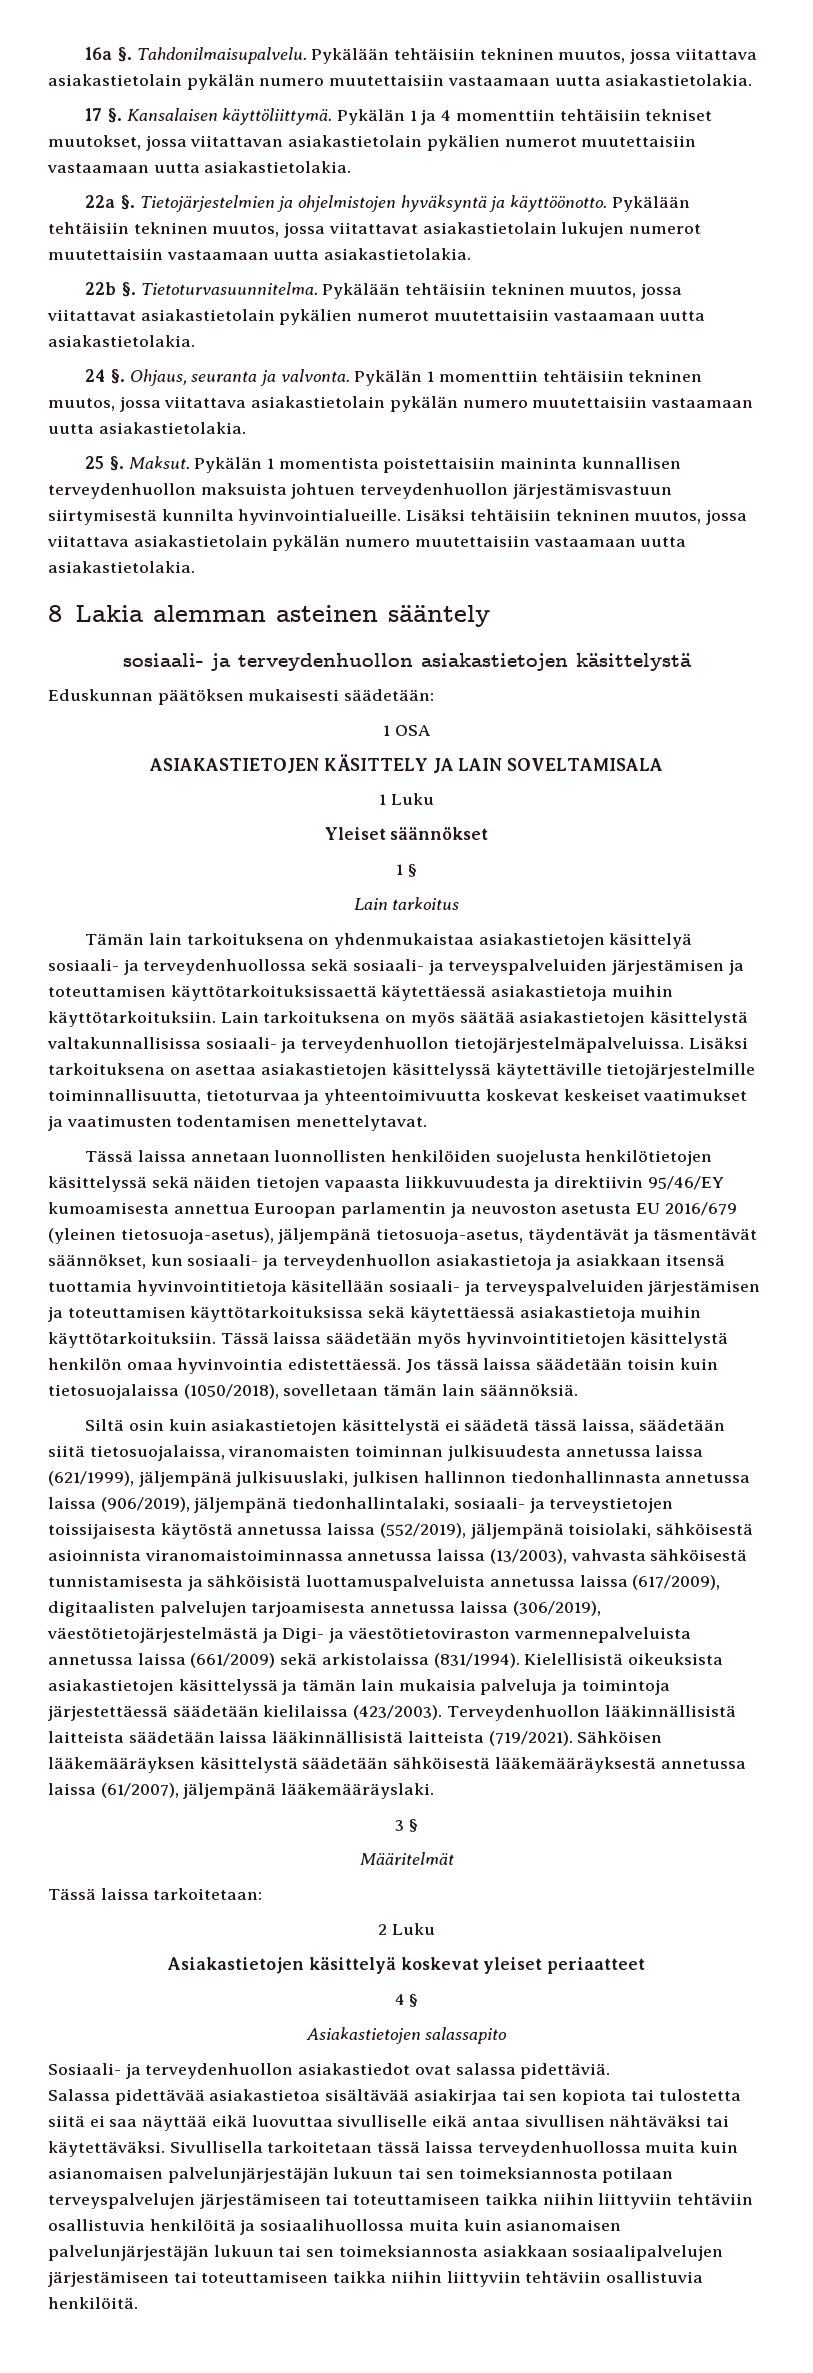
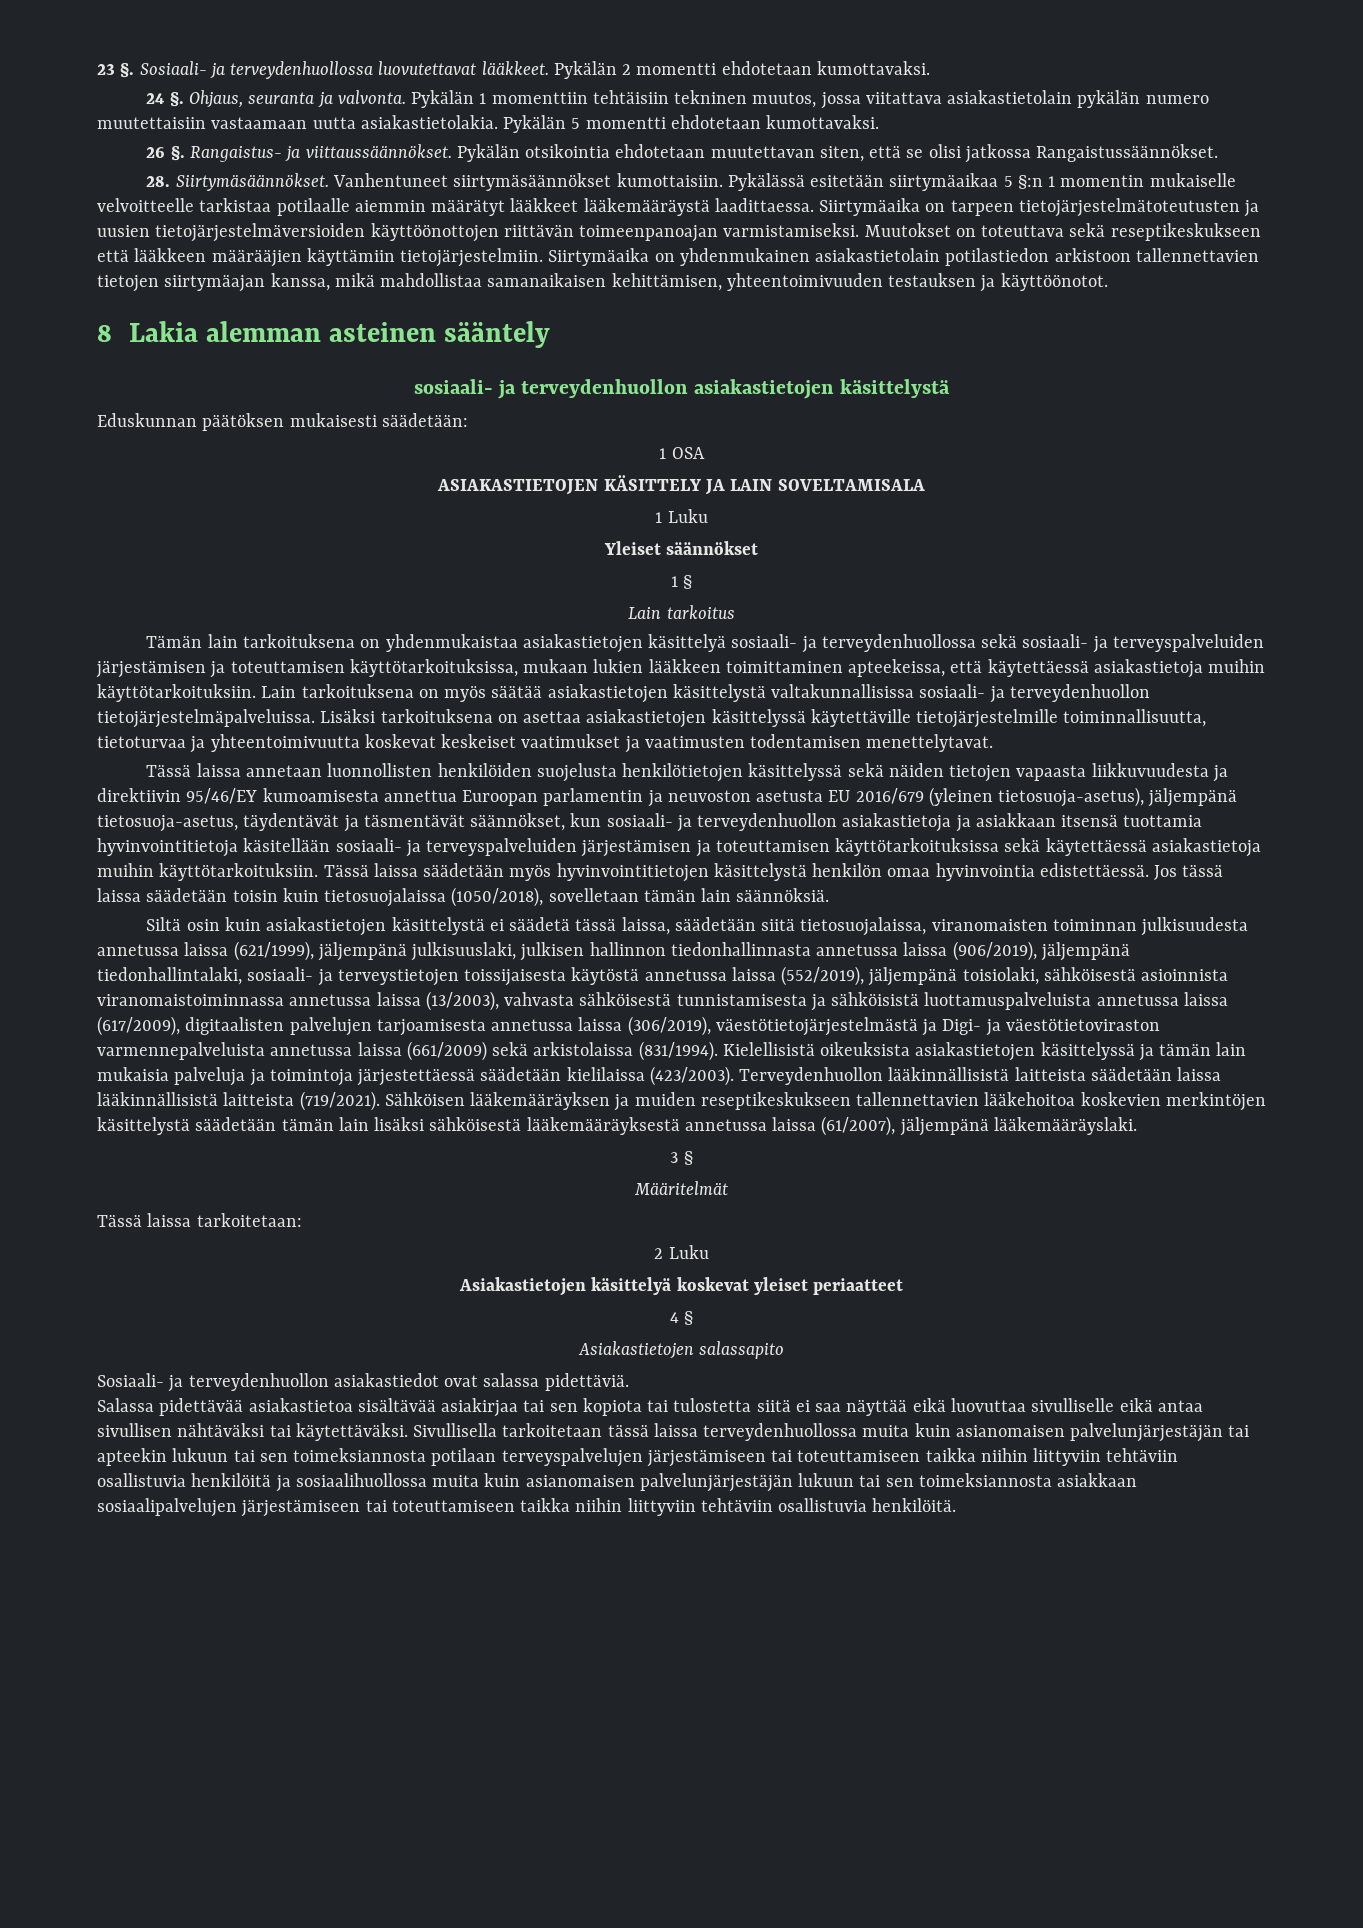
- 16a §. Tahdonilmaisupalvelu. Pykälään tehtäisiin tekninen muutos, jossa viitattava asiakastietolain pykälän numero muutettaisiin vastaamaan uutta asiakastietolakia.
- 17 §. Kansalaisen käyttöliittymä. Pykälän 1 ja 4 momenttiin tehtäisiin tekniset muutokset, jossa viitattavan asiakastietolain pykälien numerot muutettaisiin vastaamaan uutta asiakastietolakia.
- 22a §. Tietojärjestelmien ja ohjelmistojen hyväksyntä ja käyttöönotto. Pykälään tehtäisiin tekninen muutos, jossa viitattavat asiakastietolain lukujen numerot muutettaisiin vastaamaan uutta asiakastietolakia.
- 22b §. Tietoturvasuunnitelma. Pykälään tehtäisiin tekninen muutos, jossa viitattavat asiakastietolain pykälien numerot muutettaisiin vastaamaan uutta asiakastietolakia.
+ 23 §. Sosiaali- ja terveydenhuollossa luovutettavat lääkkeet. Pykälän 2 momentti ehdotetaan kumottavaksi.
- Pykälän 1 momenttiin tehtäisiin tekninen muutos, jossa viitattava asiakastietolain pykälän numero muutettaisiin vastaamaan uutta asiakastietolakia.
- 25 §. Maksut. Pykälän 1 momentista poistettaisiin maininta kunnallisen terveydenhuollon maksuista johtuen terveydenhuollon järjestämisvastuun siirtymisestä kunnilta hyvinvointialueille. Lisäksi tehtäisiin tekninen muutos, jossa viitattava asiakastietolain pykälän numero muutettaisiin vastaamaan uutta asiakastietolakia.
+ Pykälän 1 momenttiin tehtäisiin tekninen muutos, jossa viitattava asiakastietolain pykälän numero muutettaisiin vastaamaan uutta asiakastietolakia. Pykälän 5 momentti ehdotetaan kumottavaksi.
+ 26 §. Rangaistus- ja viittaussäännökset. Pykälän otsikointia ehdotetaan muutettavan siten, että se olisi jatkossa Rangaistussäännökset.
+ 28. Siirtymäsäännökset. Vanhentuneet siirtymäsäännökset kumottaisiin. Pykälässä esitetään siirtymäaikaa 5 §:n 1 momentin mukaiselle velvoitteelle tarkistaa potilaalle aiemmin määrätyt lääkkeet lääkemääräystä laadittaessa. Siirtymäaika on tarpeen tietojärjestelmätoteutusten ja uusien tietojärjestelmäversioiden käyttöönottojen riittävän toimeenpanoajan varmistamiseksi. Muutokset on toteuttava sekä reseptikeskukseen että lääkkeen määrääjien käyttämiin tietojärjestelmiin. Siirtymäaika on yhdenmukainen asiakastietolain potilastiedon arkistoon tallennettavien tietojen siirtymäajan kanssa, mikä mahdollistaa samanaikaisen kehittämisen, yhteentoimivuuden testauksen ja käyttöönotot.
- Tämän lain tarkoituksena on yhdenmukaistaa asiakastietojen käsittelyä sosiaali- ja terveydenhuollossa sekä sosiaali- ja terveyspalveluiden järjestämisen ja toteuttamisen käyttötarkoituksissaettä käytettäessä asiakastietoja muihin käyttötarkoituksiin.
+ Tämän lain tarkoituksena on yhdenmukaistaa asiakastietojen käsittelyä sosiaali- ja terveydenhuollossa sekä sosiaali- ja terveyspalveluiden järjestämisen ja toteuttamisen käyttötarkoituksissa, mukaan lukien lääkkeen toimittaminen apteekeissa, että käytettäessä asiakastietoja muihin käyttötarkoituksiin.
- Sähköisen lääkemääräyksen käsittelystä säädetään sähköisestä lääkemääräyksestä annetussa laissa (61/2007), jäljempänä lääkemääräyslaki.
+ Sähköisen lääkemääräyksen ja muiden reseptikeskukseen tallennettavien lääkehoitoa koskevien merkintöjen käsittelystä säädetään tämän lain lisäksi sähköisestä lääkemääräyksestä annetussa laissa (61/2007), jäljempänä lääkemääräyslaki.
- Sivullisella tarkoitetaan tässä laissa terveydenhuollossa muita kuin asianomaisen palvelunjärjestäjän lukuun tai sen toimeksiannosta potilaan terveyspalvelujen järjestämiseen tai toteuttamiseen taikka niihin liittyviin tehtäviin osallistuvia henkilöitä ja sosiaalihuollossa muita kuin asianomaisen palvelunjärjestäjän lukuun tai sen toimeksiannosta asiakkaan sosiaalipalvelujen järjestämiseen tai toteuttamiseen taikka niihin liittyviin tehtäviin osallistuvia henkilöitä.
+ Sivullisella tarkoitetaan tässä laissa terveydenhuollossa muita kuin asianomaisen palvelunjärjestäjän tai apteekin lukuun tai sen toimeksiannosta potilaan terveyspalvelujen järjestämiseen tai toteuttamiseen taikka niihin liittyviin tehtäviin osallistuvia henkilöitä ja sosiaalihuollossa muita kuin asianomaisen palvelunjärjestäjän lukuun tai sen toimeksiannosta asiakkaan sosiaalipalvelujen järjestämiseen tai toteuttamiseen taikka niihin liittyviin tehtäviin osallistuvia henkilöitä.

